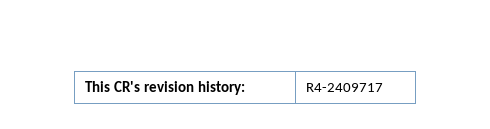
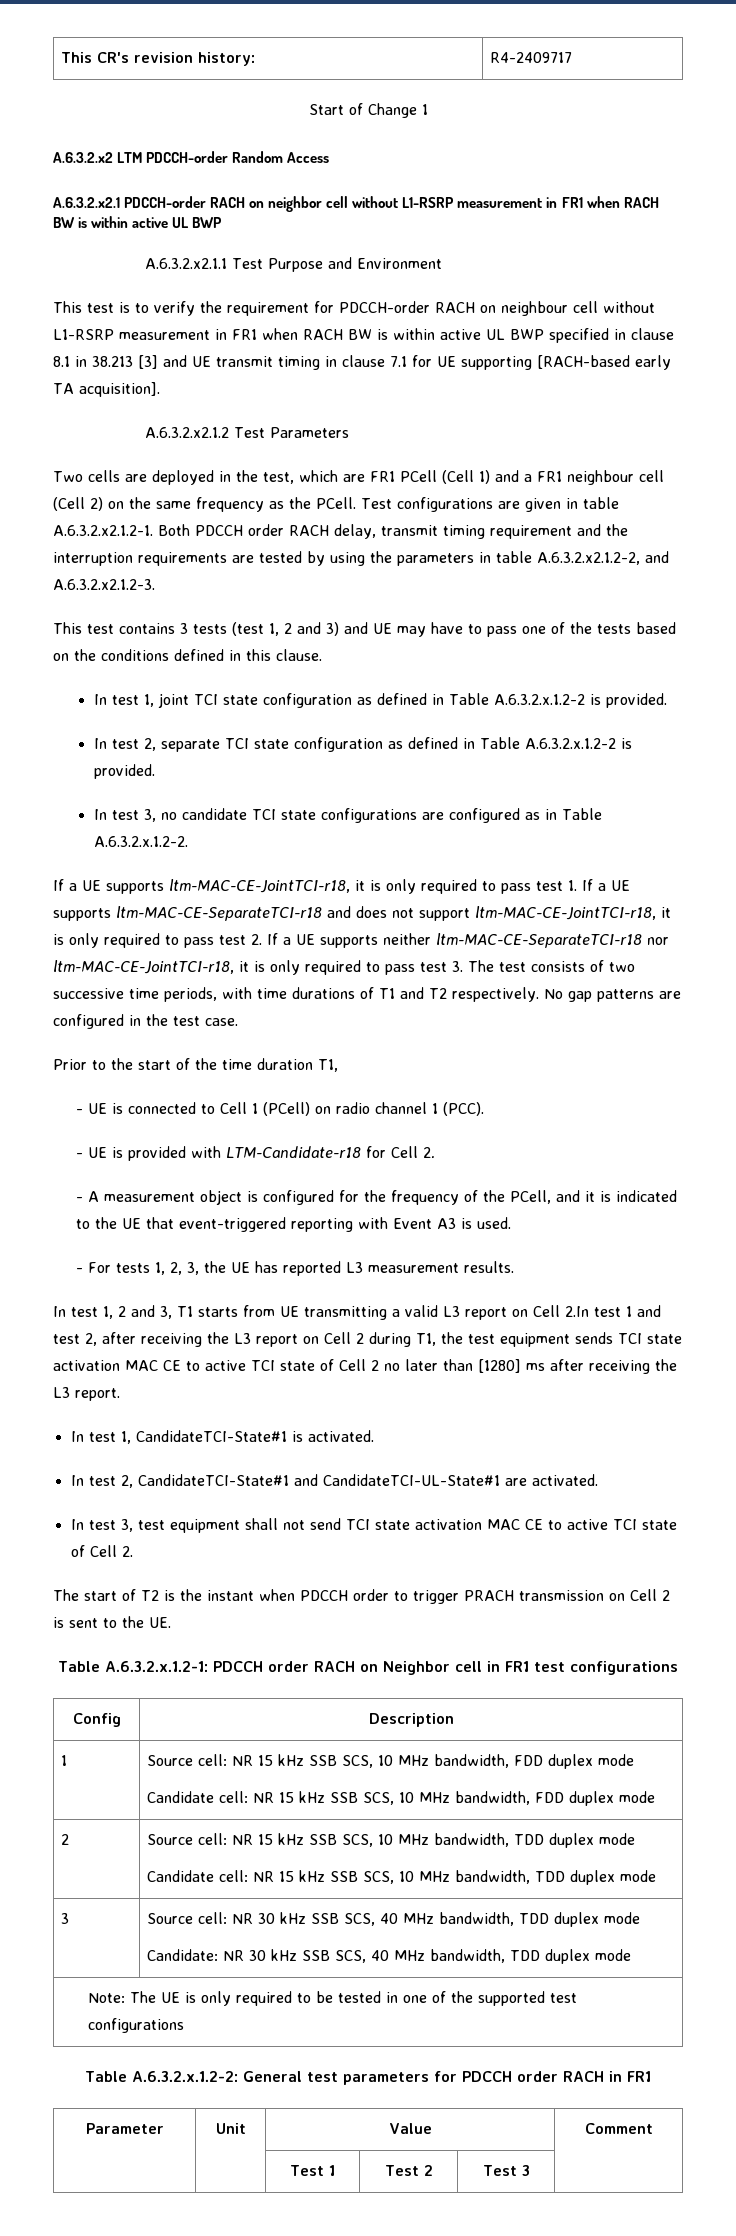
+ Start of Change 1
+ A.6.3.2.x2 LTM PDCCH-order Random Access
+ A.6.3.2.x2.1 PDCCH-order RACH on neighbor cell without L1-RSRP measurement in FR1 when RACH BW is within active UL BWP
+ A.6.3.2.x2.1.1 Test Purpose and Environment
+ This test is to verify the requirement for PDCCH-order RACH on neighbour cell without L1-RSRP measurement in FR1 when RACH BW is within active UL BWP specified in clause 8.1 in 38.213 [3] and UE transmit timing in clause 7.1 for UE supporting [RACH-based early TA acquisition].
+ A.6.3.2.x2.1.2 Test Parameters
+ Two cells are deployed in the test, which are FR1 PCell (Cell 1) and a FR1 neighbour cell (Cell 2) on the same frequency as the PCell. Test configurations are given in table A.6.3.2.x2.1.2-1. Both PDCCH order RACH delay, transmit timing requirement and the interruption requirements are tested by using the parameters in table A.6.3.2.x2.1.2-2, and A.6.3.2.x2.1.2-3.
+ This test contains 3 tests (test 1, 2 and 3) and UE may have to pass one of the tests based on the conditions defined in this clause.
+ In test 1, joint TCI state configuration as defined in Table A.6.3.2.x.1.2-2 is provided.
+ In test 2, separate TCI state configuration as defined in Table A.6.3.2.x.1.2-2 is provided.
+ In test 3, no candidate TCI state configurations are configured as in Table A.6.3.2.x.1.2-2.
+ If a UE supports ltm-MAC-CE-JointTCI-r18, it is only required to pass test 1. If a UE supports ltm-MAC-CE-SeparateTCI-r18 and does not support ltm-MAC-CE-JointTCI-r18, it is only required to pass test 2. If a UE supports neither ltm-MAC-CE-SeparateTCI-r18 nor ltm-MAC-CE-JointTCI-r18, it is only required to pass test 3. The test consists of two successive time periods, with time durations of T1 and T2 respectively. No gap patterns are configured in the test case.
+ Prior to the start of the time duration T1,
+ - UE is connected to Cell 1 (PCell) on radio channel 1 (PCC).
+ - UE is provided with LTM-Candidate-r18 for Cell 2.
+ - A measurement object is configured for the frequency of the PCell, and it is indicated to the UE that event-triggered reporting with Event A3 is used.
+ - For tests 1, 2, 3, the UE has reported L3 measurement results.
+ In test 1, 2 and 3, T1 starts from UE transmitting a valid L3 report on Cell 2.In test 1 and test 2, after receiving the L3 report on Cell 2 during T1, the test equipment sends TCI state activation MAC CE to active TCI state of Cell 2 no later than [1280] ms after receiving the L3 report.
+ In test 1, CandidateTCI-State#1 is activated.
+ In test 2, CandidateTCI-State#1 and CandidateTCI-UL-State#1 are activated.
+ In test 3, test equipment shall not send TCI state activation MAC CE to active TCI state of Cell 2.
+ The start of T2 is the instant when PDCCH order to trigger PRACH transmission on Cell 2 is sent to the UE.
+ Table A.6.3.2.x.1.2-1: PDCCH order RACH on Neighbor cell in FR1 test configurations
+ Config | Description
+ 1 | Source cell: NR 15 kHz SSB SCS, 10 MHz bandwidth, FDD duplex mode
+ Candidate cell: NR 15 kHz SSB SCS, 10 MHz bandwidth, FDD duplex mode
+ 2 | Source cell: NR 15 kHz SSB SCS, 10 MHz bandwidth, TDD duplex mode
+ Candidate cell: NR 15 kHz SSB SCS, 10 MHz bandwidth, TDD duplex mode
+ 3 | Source cell: NR 30 kHz SSB SCS, 40 MHz bandwidth, TDD duplex mode
+ Candidate: NR 30 kHz SSB SCS, 40 MHz bandwidth, TDD duplex mode
+ Note: The UE is only required to be tested in one of the supported test configurations
+ Table A.6.3.2.x.1.2-2: General test parameters for PDCCH order RACH in FR1
+ Parameter | Unit | Value | Comment
+ | | Test 1 | Test 2 | Test 3 |

